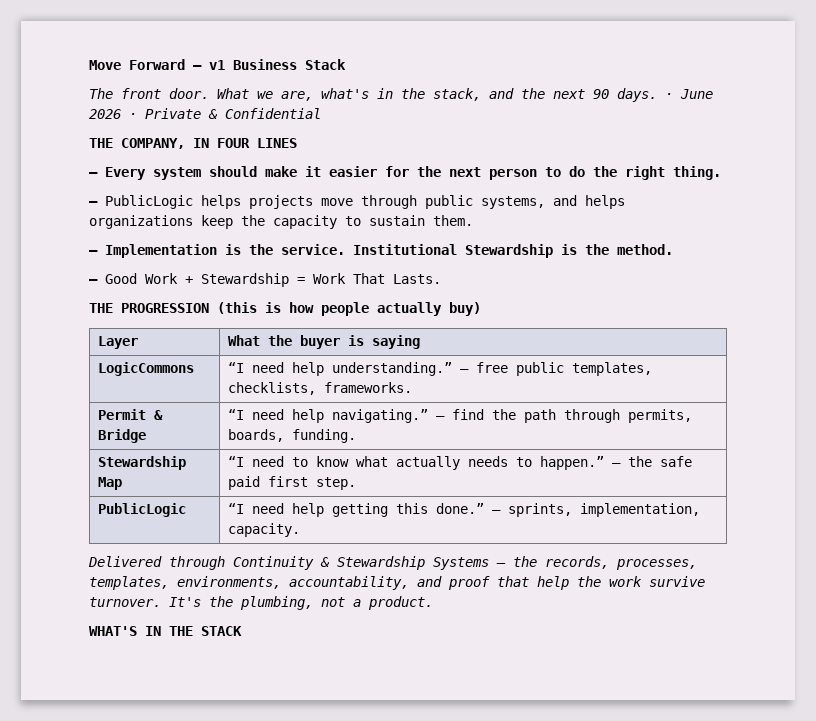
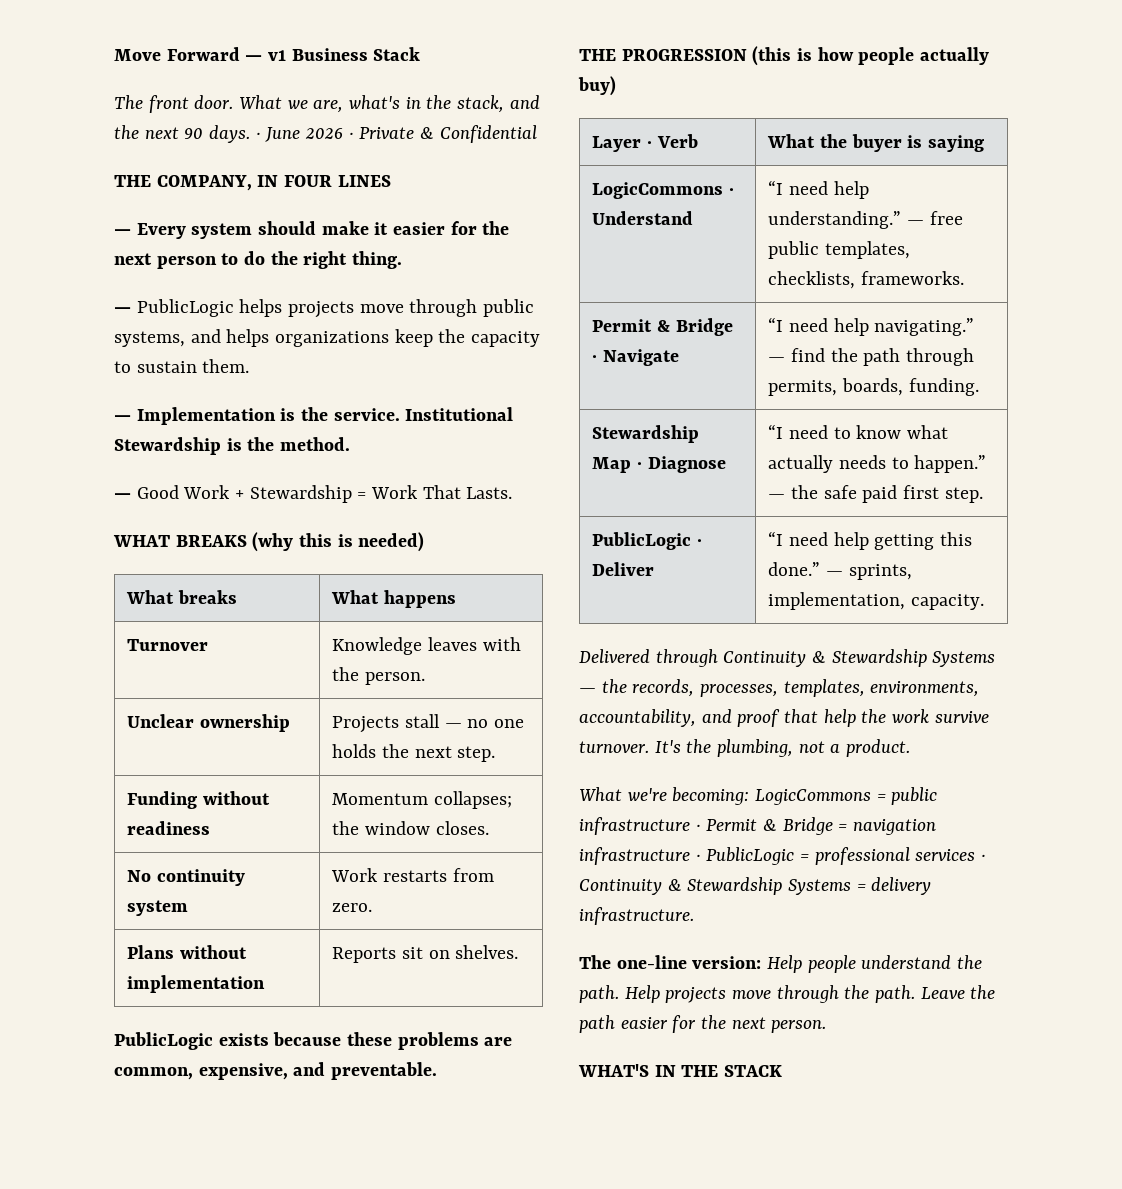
+ WHAT BREAKS (why this is needed)
+ What breaks | What happens
+ Turnover | Knowledge leaves with the person.
+ Unclear ownership | Projects stall — no one holds the next step.
+ Funding without readiness | Momentum collapses; the window closes.
+ No continuity system | Work restarts from zero.
+ Plans without implementation | Reports sit on shelves.
+ PublicLogic exists because these problems are common, expensive, and preventable.
- Layer | What the buyer is saying
+ Layer · Verb | What the buyer is saying
- LogicCommons | “I need help understanding.” — free public templates, checklists, frameworks.
+ LogicCommons · Understand | “I need help understanding.” — free public templates, checklists, frameworks.
- Permit & Bridge | “I need help navigating.” — find the path through permits, boards, funding.
+ Permit & Bridge · Navigate | “I need help navigating.” — find the path through permits, boards, funding.
- Stewardship Map | “I need to know what actually needs to happen.” — the safe paid first step.
+ Stewardship Map · Diagnose | “I need to know what actually needs to happen.” — the safe paid first step.
- PublicLogic | “I need help getting this done.” — sprints, implementation, capacity.
+ PublicLogic · Deliver | “I need help getting this done.” — sprints, implementation, capacity.
+ What we're becoming: LogicCommons = public infrastructure · Permit & Bridge = navigation infrastructure · PublicLogic = professional services · Continuity & Stewardship Systems = delivery infrastructure.
+ The one-line version: Help people understand the path. Help projects move through the path. Leave the path easier for the next person.

